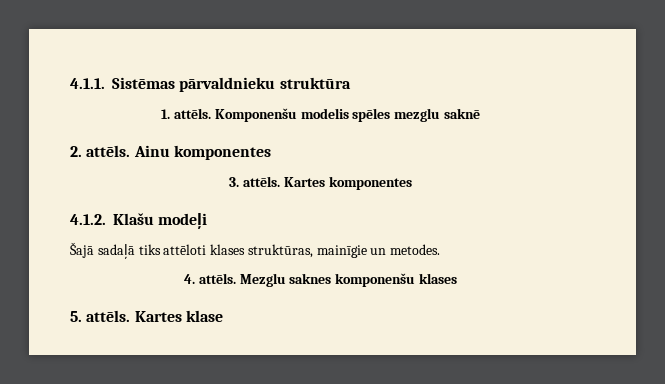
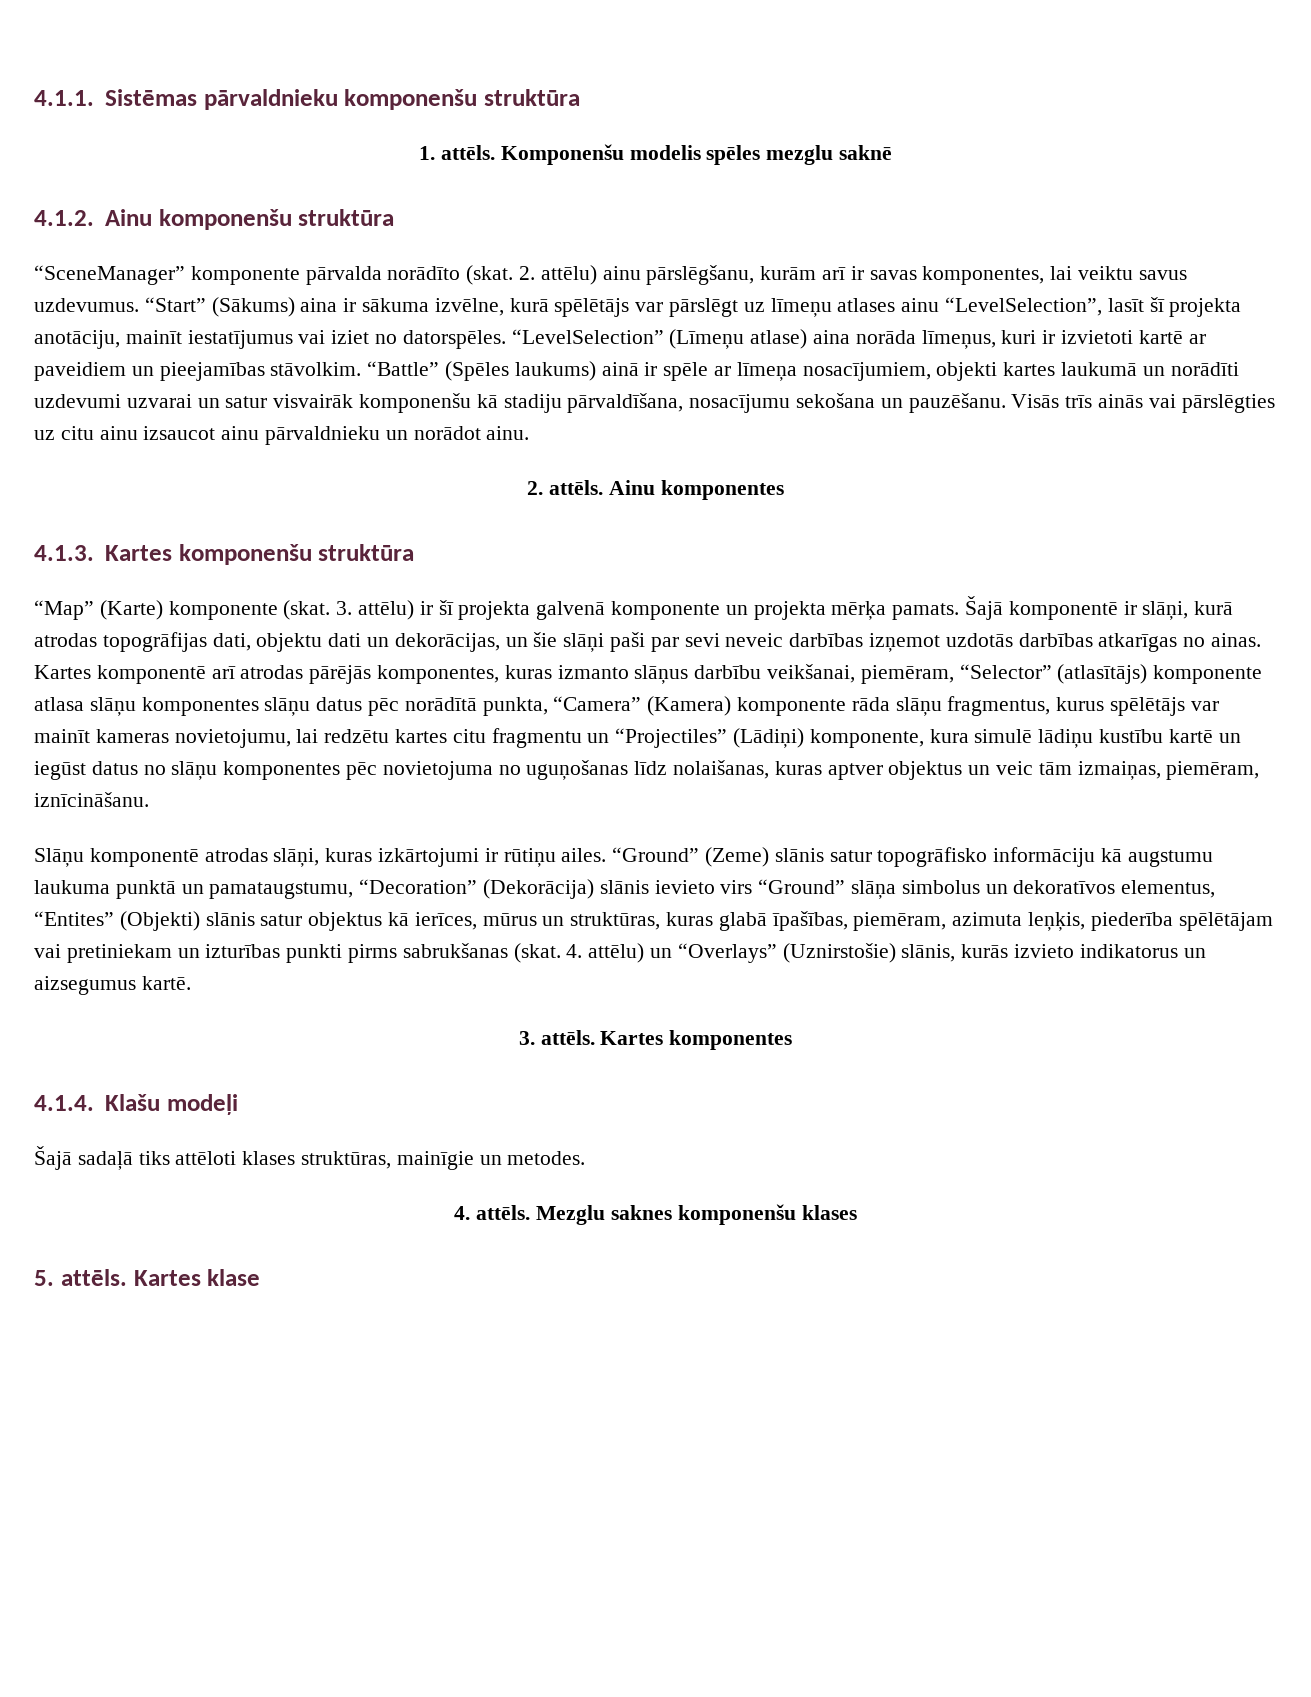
- 4.1.1. Sistēmas pārvaldnieku struktūra
+ 4.1.1. Sistēmas pārvaldnieku komponenšu struktūra
+ 4.1.2. Ainu komponenšu struktūra
+ “SceneManager” komponente pārvalda norādīto (skat. 2. attēlu) ainu pārslēgšanu, kurām arī ir savas komponentes, lai veiktu savus uzdevumus. “Start” (Sākums) aina ir sākuma izvēlne, kurā spēlētājs var pārslēgt uz līmeņu atlases ainu “LevelSelection”, lasīt šī projekta anotāciju, mainīt iestatījumus vai iziet no datorspēles. “LevelSelection” (Līmeņu atlase) aina norāda līmeņus, kuri ir izvietoti kartē ar paveidiem un pieejamības stāvolkim. “Battle” (Spēles laukums) ainā ir spēle ar līmeņa nosacījumiem, objekti kartes laukumā un norādīti uzdevumi uzvarai un satur visvairāk komponenšu kā stadiju pārvaldīšana, nosacījumu sekošana un pauzēšanu. Visās trīs ainās vai pārslēgties uz citu ainu izsaucot ainu pārvaldnieku un norādot ainu.
  2. attēls. Ainu komponentes
+ 4.1.3. Kartes komponenšu struktūra
+ “Map” (Karte) komponente (skat. 3. attēlu) ir šī projekta galvenā komponente un projekta mērķa pamats. Šajā komponentē ir slāņi, kurā atrodas topogrāfijas dati, objektu dati un dekorācijas, un šie slāņi paši par sevi neveic darbības izņemot uzdotās darbības atkarīgas no ainas. Kartes komponentē arī atrodas pārējās komponentes, kuras izmanto slāņus darbību veikšanai, piemēram, “Selector” (atlasītājs) komponente atlasa slāņu komponentes slāņu datus pēc norādītā punkta, “Camera” (Kamera) komponente rāda slāņu fragmentus, kurus spēlētājs var mainīt kameras novietojumu, lai redzētu kartes citu fragmentu un “Projectiles” (Lādiņi) komponente, kura simulē lādiņu kustību kartē un iegūst datus no slāņu komponentes pēc novietojuma no uguņošanas līdz nolaišanas, kuras aptver objektus un veic tām izmaiņas, piemēram, iznīcināšanu.
+ Slāņu komponentē atrodas slāņi, kuras izkārtojumi ir rūtiņu ailes. “Ground” (Zeme) slānis satur topogrāfisko informāciju kā augstumu laukuma punktā un pamataugstumu, “Decoration” (Dekorācija) slānis ievieto virs “Ground” slāņa simbolus un dekoratīvos elementus, “Entites” (Objekti) slānis satur objektus kā ierīces, mūrus un struktūras, kuras glabā īpašības, piemēram, azimuta leņķis, piederība spēlētājam vai pretiniekam un izturības punkti pirms sabrukšanas (skat. 4. attēlu) un “Overlays” (Uznirstošie) slānis, kurās izvieto indikatorus un aizsegumus kartē.
- 4.1.2. Klašu modeļi
+ 4.1.4. Klašu modeļi

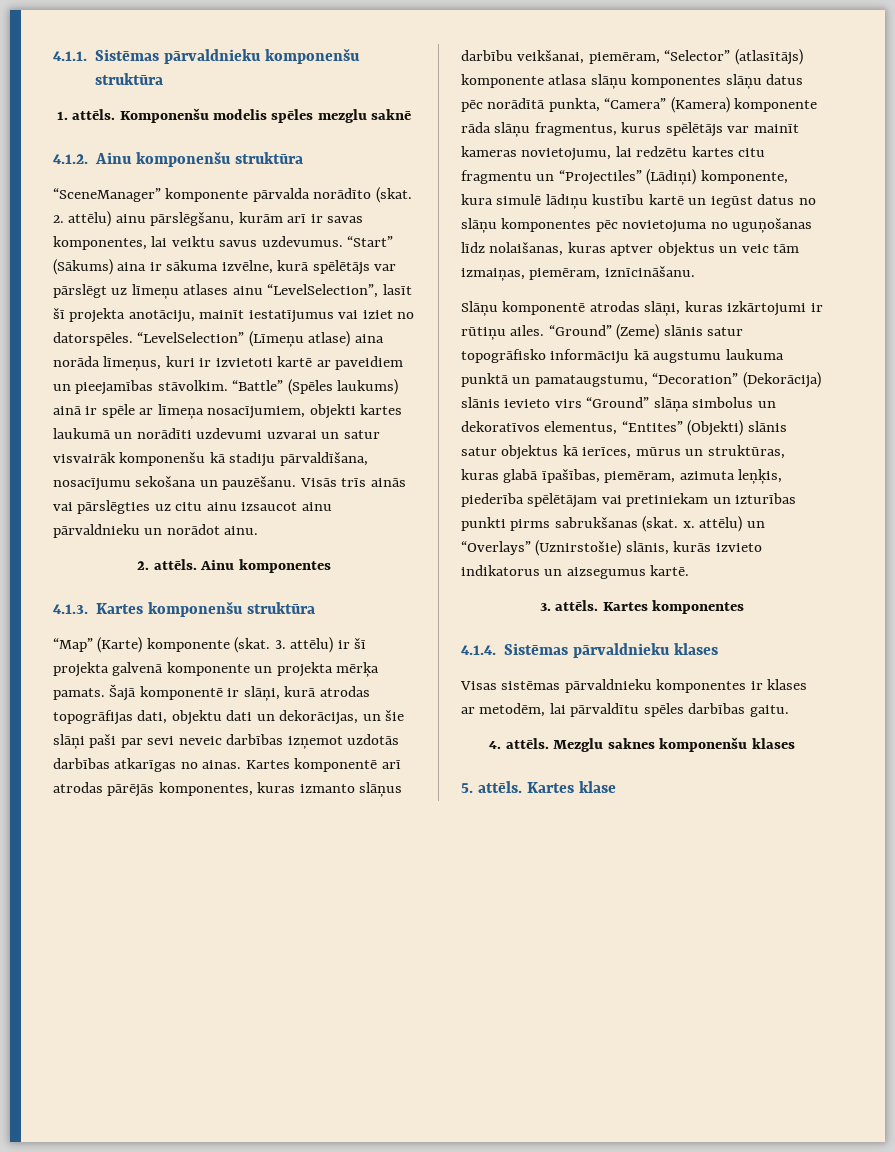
- “Ground” (Zeme) slānis satur topogrāfisko informāciju kā augstumu laukuma punktā un pamataugstumu, “Decoration” (Dekorācija) slānis ievieto virs “Ground” slāņa simbolus un dekoratīvos elementus, “Entites” (Objekti) slānis satur objektus kā ierīces, mūrus un struktūras, kuras glabā īpašības, piemēram, azimuta leņķis, piederība spēlētājam vai pretiniekam un izturības punkti pirms sabrukšanas (skat. 4. attēlu) un “Overlays” (Uznirstošie) slānis, kurās izvieto indikatorus un aizsegumus kartē.
+ “Ground” (Zeme) slānis satur topogrāfisko informāciju kā augstumu laukuma punktā un pamataugstumu, “Decoration” (Dekorācija) slānis ievieto virs “Ground” slāņa simbolus un dekoratīvos elementus, “Entites” (Objekti) slānis satur objektus kā ierīces, mūrus un struktūras, kuras glabā īpašības, piemēram, azimuta leņķis, piederība spēlētājam vai pretiniekam un izturības punkti pirms sabrukšanas (skat. x. attēlu) un “Overlays” (Uznirstošie) slānis, kurās izvieto indikatorus un aizsegumus kartē.
- 4.1.4. Klašu modeļi
- Šajā sadaļā tiks attēloti klases struktūras, mainīgie un metodes.
+ 4.1.4. Sistēmas pārvaldnieku klases
+ Visas sistēmas pārvaldnieku komponentes ir klases ar metodēm, lai pārvaldītu spēles darbības gaitu.

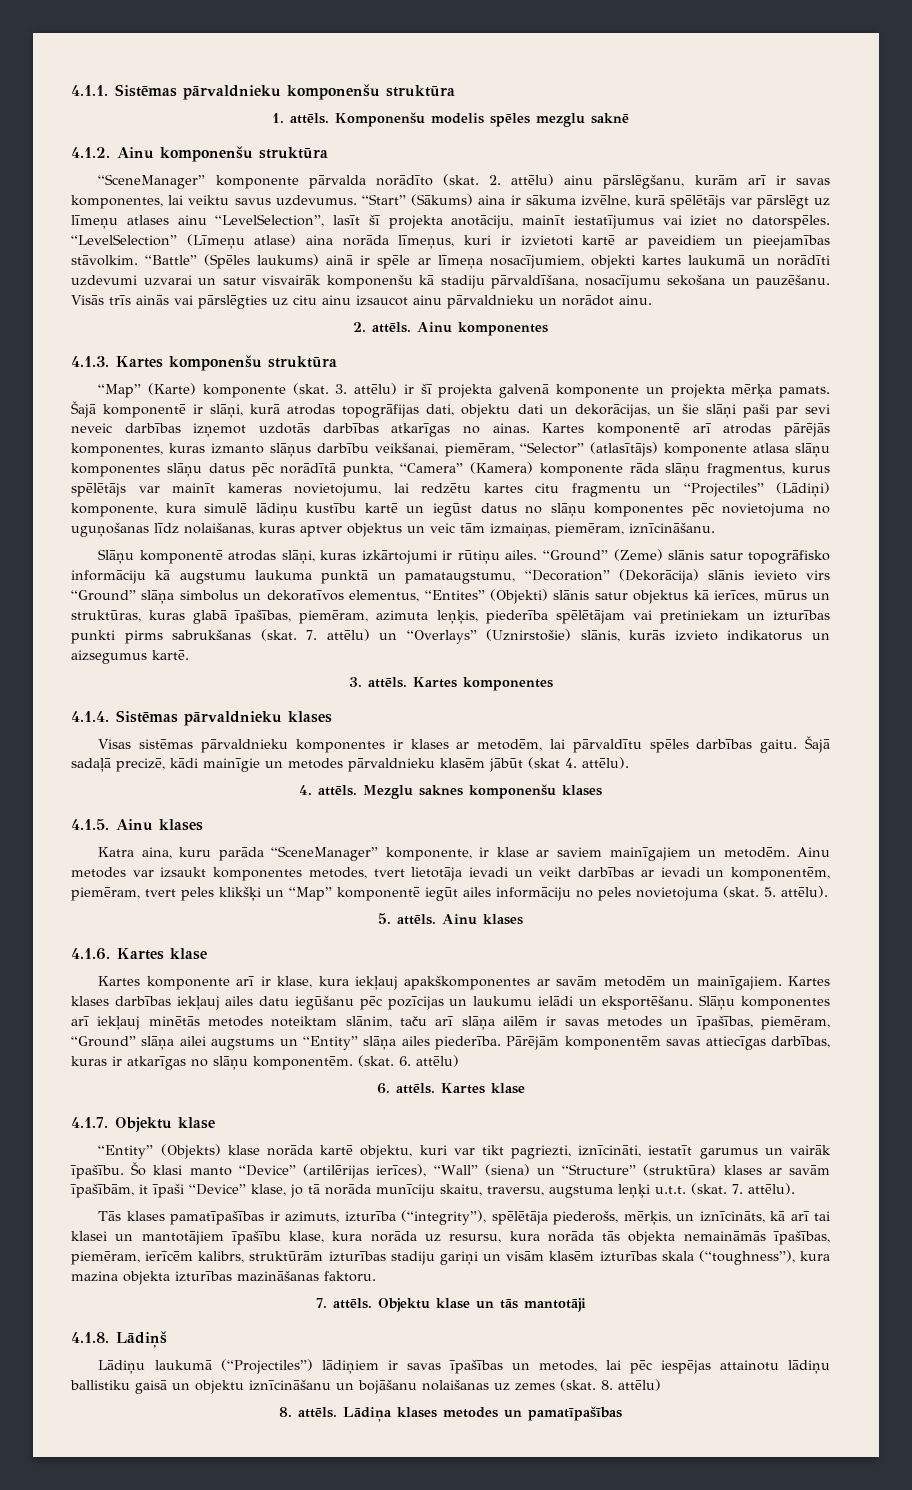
- “Ground” (Zeme) slānis satur topogrāfisko informāciju kā augstumu laukuma punktā un pamataugstumu, “Decoration” (Dekorācija) slānis ievieto virs “Ground” slāņa simbolus un dekoratīvos elementus, “Entites” (Objekti) slānis satur objektus kā ierīces, mūrus un struktūras, kuras glabā īpašības, piemēram, azimuta leņķis, piederība spēlētājam vai pretiniekam un izturības punkti pirms sabrukšanas (skat. x. attēlu) un “Overlays” (Uznirstošie) slānis, kurās izvieto indikatorus un aizsegumus kartē.
+ “Ground” (Zeme) slānis satur topogrāfisko informāciju kā augstumu laukuma punktā un pamataugstumu, “Decoration” (Dekorācija) slānis ievieto virs “Ground” slāņa simbolus un dekoratīvos elementus, “Entites” (Objekti) slānis satur objektus kā ierīces, mūrus un struktūras, kuras glabā īpašības, piemēram, azimuta leņķis, piederība spēlētājam vai pretiniekam un izturības punkti pirms sabrukšanas (skat. 7. attēlu) un “Overlays” (Uznirstošie) slānis, kurās izvieto indikatorus un aizsegumus kartē.
+ Šajā sadaļā precizē, kādi mainīgie un metodes pārvaldnieku klasēm jābūt (skat 4. attēlu).
- 5. attēls. Kartes klase
+ 4.1.5. Ainu klases
+ Katra aina, kuru parāda “SceneManager” komponente, ir klase ar saviem mainīgajiem un metodēm. Ainu metodes var izsaukt komponentes metodes, tvert lietotāja ievadi un veikt darbības ar ievadi un komponentēm, piemēram, tvert peles klikšķi un “Map” komponentē iegūt ailes informāciju no peles novietojuma (skat. 5. attēlu).
+ 5. attēls. Ainu klases
+ 4.1.6. Kartes klase
+ Kartes komponente arī ir klase, kura iekļauj apakškomponentes ar savām metodēm un mainīgajiem. Kartes klases darbības iekļauj ailes datu iegūšanu pēc pozīcijas un laukumu ielādi un eksportēšanu. Slāņu komponentes arī iekļauj minētās metodes noteiktam slānim, taču arī slāņa ailēm ir savas metodes un īpašības, piemēram, “Ground” slāņa ailei augstums un “Entity” slāņa ailes piederība. Pārējām komponentēm savas attiecīgas darbības, kuras ir atkarīgas no slāņu komponentēm. (skat. 6. attēlu)
+ 6. attēls. Kartes klase
+ 4.1.7. Objektu klase
+ “Entity” (Objekts) klase norāda kartē objektu, kuri var tikt pagriezti, iznīcināti, iestatīt garumus un vairāk īpašību. Šo klasi manto “Device” (artilērijas ierīces), “Wall” (siena) un “Structure” (struktūra) klases ar savām īpašībām, it īpaši “Device” klase, jo tā norāda munīciju skaitu, traversu, augstuma leņķi u.t.t. (skat. 7. attēlu).
+ Tās klases pamatīpašības ir azimuts, izturība (“integrity”), spēlētāja piederošs, mērķis, un iznīcināts, kā arī tai klasei un mantotājiem īpašību klase, kura norāda uz resursu, kura norāda tās objekta nemaināmās īpašības, piemēram, ierīcēm kalibrs, struktūrām izturības stadiju gariņi un visām klasēm izturības skala (“toughness”), kura mazina objekta izturības mazināšanas faktoru.
+ 7. attēls. Objektu klase un tās mantotāji
+ 4.1.8. Lādiņš
+ Lādiņu laukumā (“Projectiles”) lādiņiem ir savas īpašības un metodes, lai pēc iespējas attainotu lādiņu ballistiku gaisā un objektu iznīcināšanu un bojāšanu nolaišanas uz zemes (skat. 8. attēlu)
+ 8. attēls. Lādiņa klases metodes un pamatīpašības

